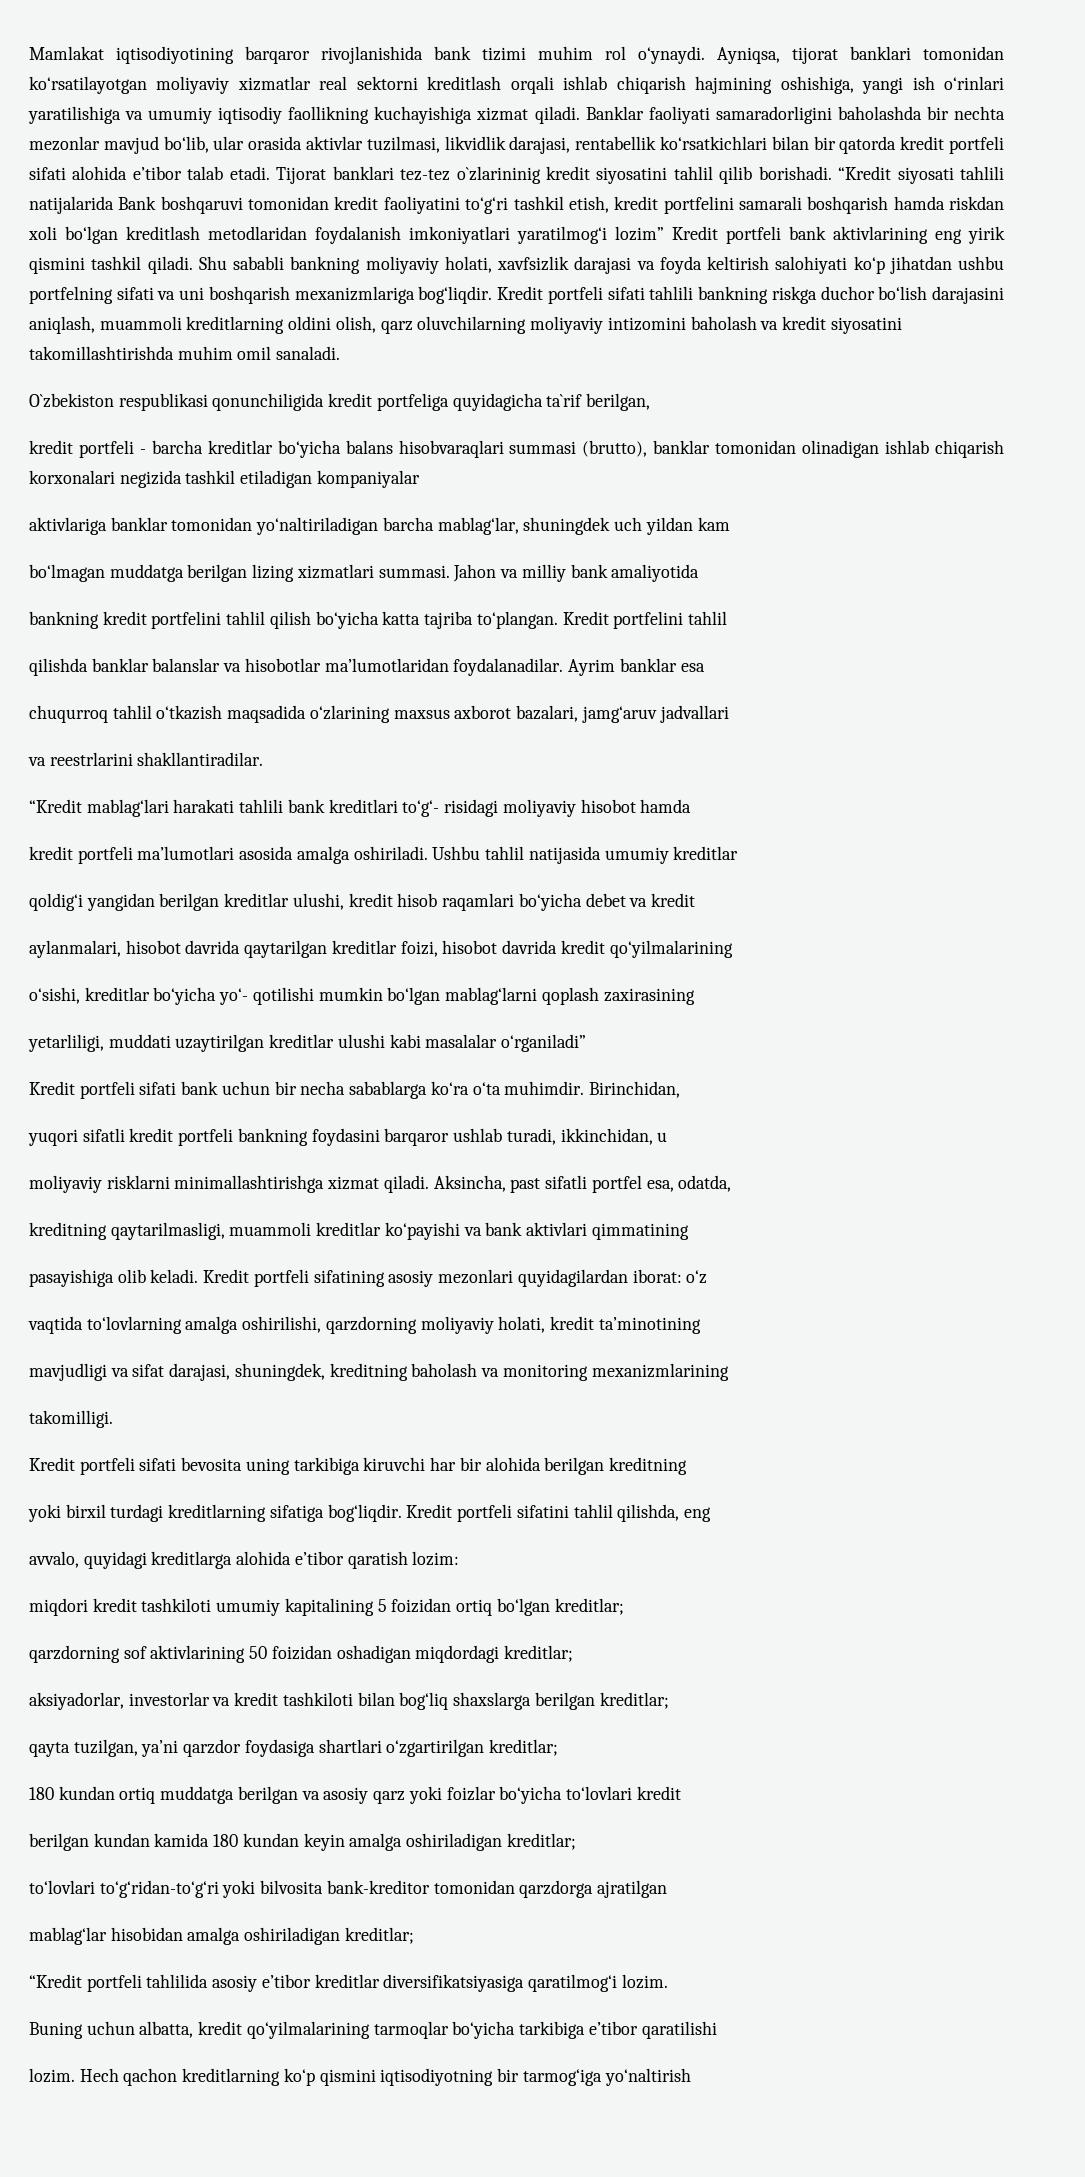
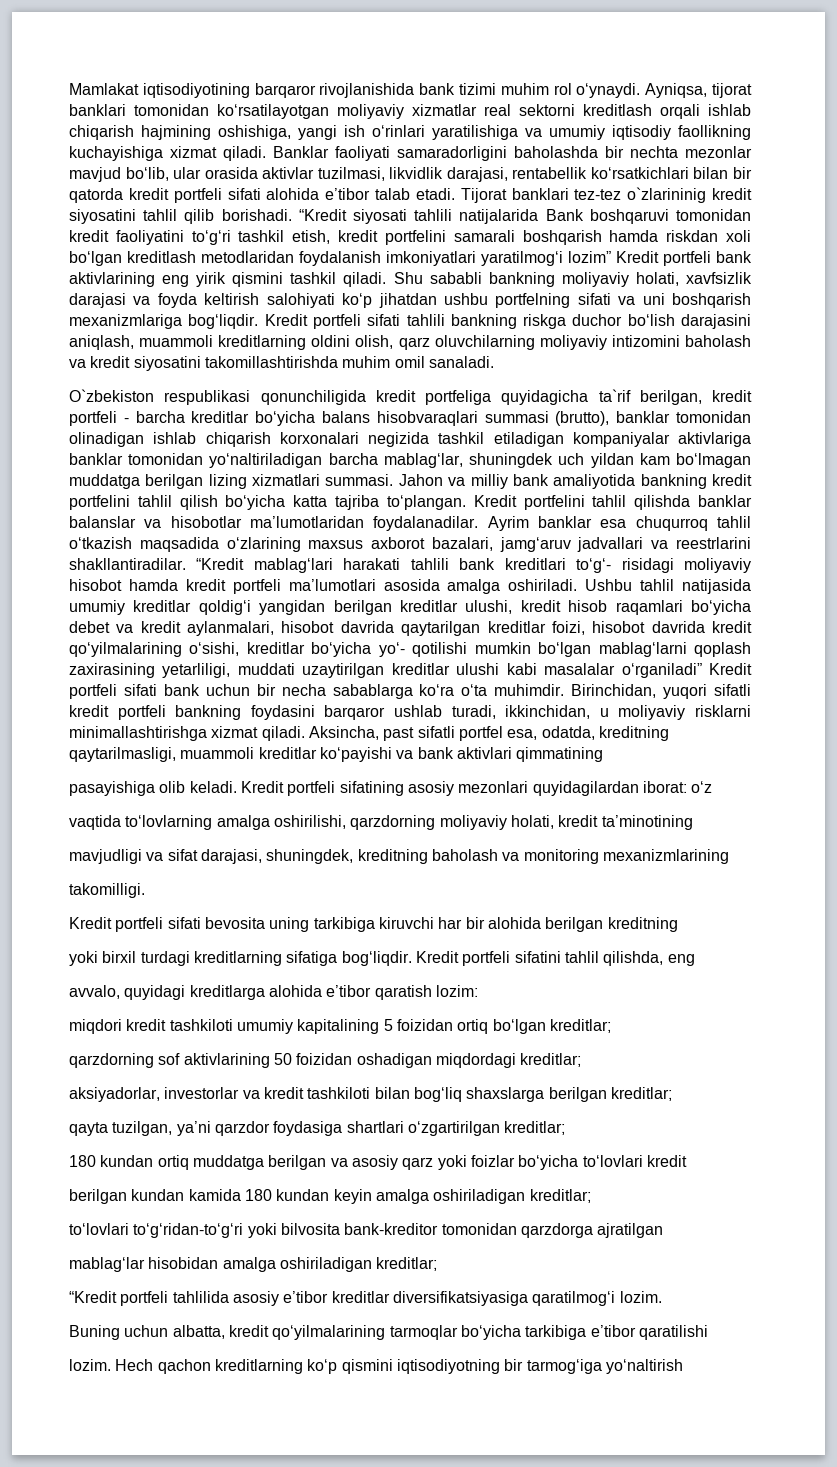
- O`zbekiston respublikasi qonunchiligida kredit portfeliga quyidagicha ta`rif berilgan,
- kredit portfeli - barcha kreditlar bo‘yicha balans hisobvaraqlari summasi (brutto), banklar tomonidan olinadigan ishlab chiqarish korxonalari negizida tashkil etiladigan kompaniyalar
- aktivlariga banklar tomonidan yo‘naltiriladigan barcha mablag‘lar, shuningdek uch yildan kam
- bo‘lmagan muddatga berilgan lizing xizmatlari summasi.
+ O`zbekiston respublikasi qonunchiligida kredit portfeliga quyidagicha ta`rif berilgan, kredit portfeli - barcha kreditlar bo‘yicha balans hisobvaraqlari summasi (brutto), banklar tomonidan olinadigan ishlab chiqarish korxonalari negizida tashkil etiladigan kompaniyalar aktivlariga banklar tomonidan yo‘naltiriladigan barcha mablag‘lar, shuningdek uch yildan kam bo‘lmagan muddatga berilgan lizing xizmatlari summasi.
- Jahon va milliy bank amaliyotida
- bankning kredit portfelini tahlil qilish bo‘yicha katta tajriba to‘plangan.
+ Jahon va milliy bank amaliyotida bankning kredit portfelini tahlil qilish bo‘yicha katta tajriba to‘plangan.
- Kredit portfelini tahlil
- qilishda banklar balanslar va hisobotlar ma’lumotlaridan foydalanadilar.
+ Kredit portfelini tahlil qilishda banklar balanslar va hisobotlar ma’lumotlaridan foydalanadilar.
- Ayrim banklar esa
- chuqurroq tahlil o‘tkazish maqsadida o‘zlarining maxsus axborot bazalari, jamg‘aruv jadvallari
- va reestrlarini shakllantiradilar.
- “Kredit mablag‘lari harakati tahlili bank kreditlari to‘g‘- risidagi moliyaviy hisobot hamda
- kredit portfeli ma’lumotlari asosida amalga oshiriladi.
+ Ayrim banklar esa chuqurroq tahlil o‘tkazish maqsadida o‘zlarining maxsus axborot bazalari, jamg‘aruv jadvallari va reestrlarini shakllantiradilar. “Kredit mablag‘lari harakati tahlili bank kreditlari to‘g‘- risidagi moliyaviy hisobot hamda kredit portfeli ma’lumotlari asosida amalga oshiriladi.
- Ushbu tahlil natijasida umumiy kreditlar
- qoldig‘i yangidan berilgan kreditlar ulushi, kredit hisob raqamlari bo‘yicha debet va kredit
- aylanmalari, hisobot davrida qaytarilgan kreditlar foizi, hisobot davrida kredit qo‘yilmalarining
- o‘sishi, kreditlar bo‘yicha yo‘- qotilishi mumkin bo‘lgan mablag‘larni qoplash zaxirasining
- yetarliligi, muddati uzaytirilgan kreditlar ulushi kabi masalalar o‘rganiladi”
- Kredit portfeli sifati bank uchun bir necha sabablarga ko‘ra o‘ta muhimdir.
+ Ushbu tahlil natijasida umumiy kreditlar qoldig‘i yangidan berilgan kreditlar ulushi, kredit hisob raqamlari bo‘yicha debet va kredit aylanmalari, hisobot davrida qaytarilgan kreditlar foizi, hisobot davrida kredit qo‘yilmalarining o‘sishi, kreditlar bo‘yicha yo‘- qotilishi mumkin bo‘lgan mablag‘larni qoplash zaxirasining yetarliligi, muddati uzaytirilgan kreditlar ulushi kabi masalalar o‘rganiladi” Kredit portfeli sifati bank uchun bir necha sabablarga ko‘ra o‘ta muhimdir.
- Birinchidan,
- yuqori sifatli kredit portfeli bankning foydasini barqaror ushlab turadi, ikkinchidan, u
- moliyaviy risklarni minimallashtirishga xizmat qiladi.
+ Birinchidan, yuqori sifatli kredit portfeli bankning foydasini barqaror ushlab turadi, ikkinchidan, u moliyaviy risklarni minimallashtirishga xizmat qiladi.
- Aksincha, past sifatli portfel esa, odatda,
- kreditning qaytarilmasligi, muammoli kreditlar ko‘payishi va bank aktivlari qimmatining
+ Aksincha, past sifatli portfel esa, odatda, kreditning qaytarilmasligi, muammoli kreditlar ko‘payishi va bank aktivlari qimmatining

